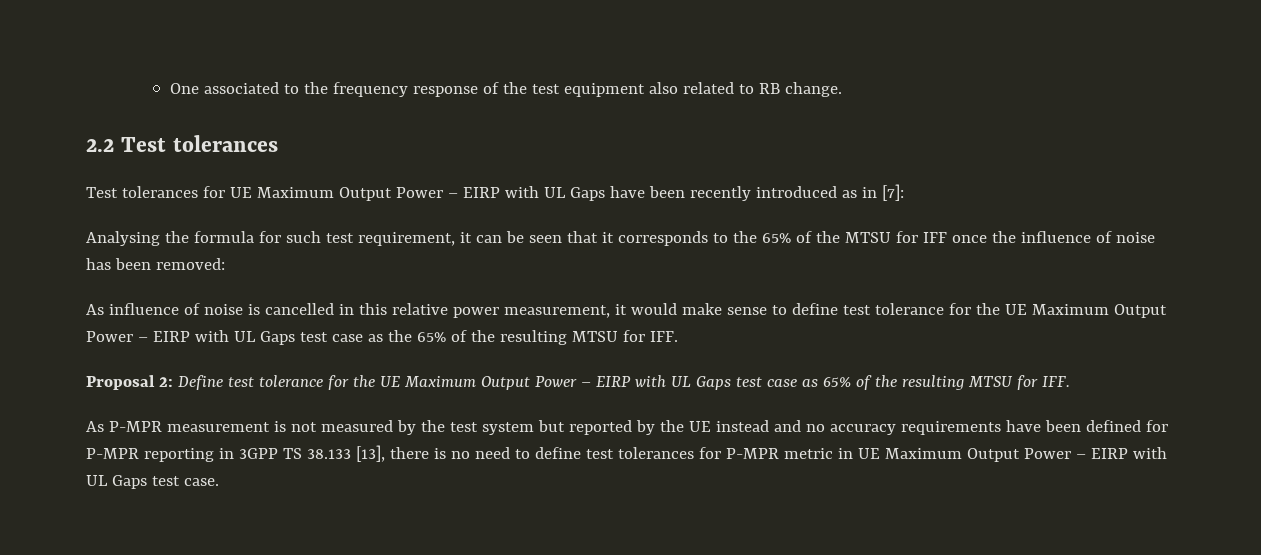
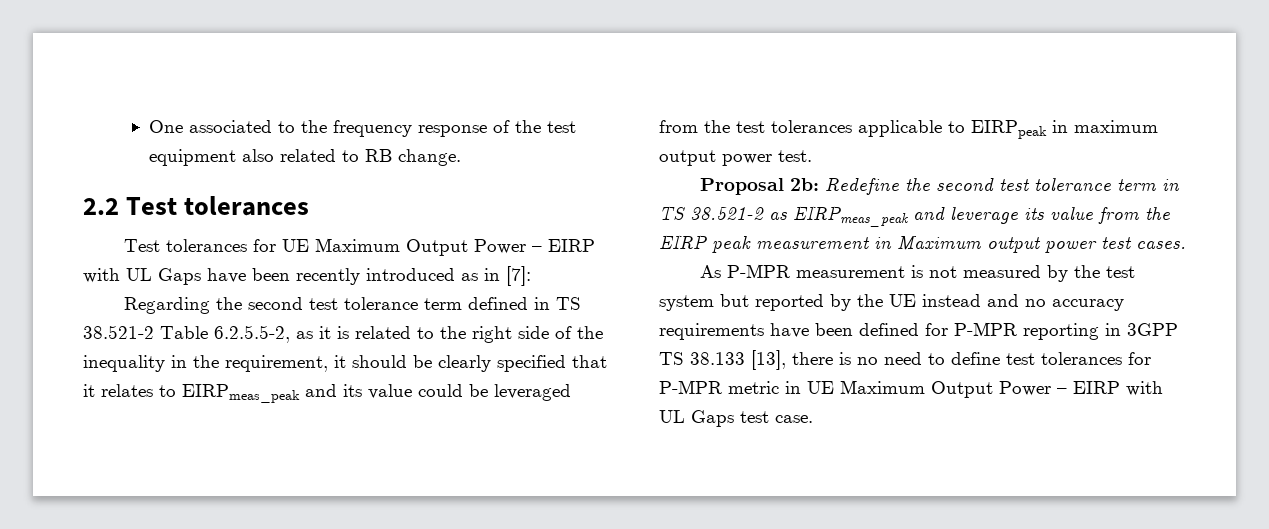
- Analysing the formula for such test requirement, it can be seen that it corresponds to the 65% of the MTSU for IFF once the influence of noise has been removed:
- As influence of noise is cancelled in this relative power measurement, it would make sense to define test tolerance for the UE Maximum Output Power – EIRP with UL Gaps test case as the 65% of the resulting MTSU for IFF.
- Proposal 2: Define test tolerance for the UE Maximum Output Power – EIRP with UL Gaps test case as 65% of the resulting MTSU for IFF.
+ Regarding the second test tolerance term defined in TS 38.521-2 Table 6.2.5.5-2, as it is related to the right side of the inequality in the requirement, it should be clearly specified that it relates to EIRPmeas_peak and its value could be leveraged from the test tolerances applicable to EIRPpeak in maximum output power test.
+ Proposal 2b: Redefine the second test tolerance term in TS 38.521-2 as EIRPmeas_peak and leverage its value from the EIRP peak measurement in Maximum output power test cases.

